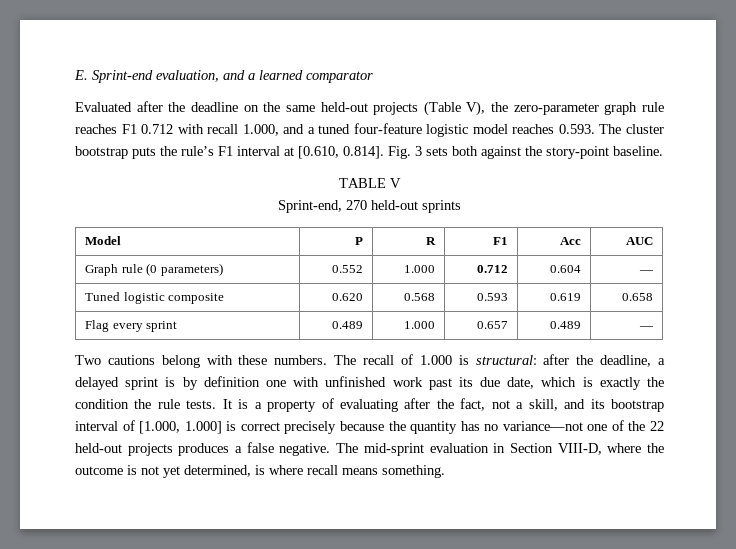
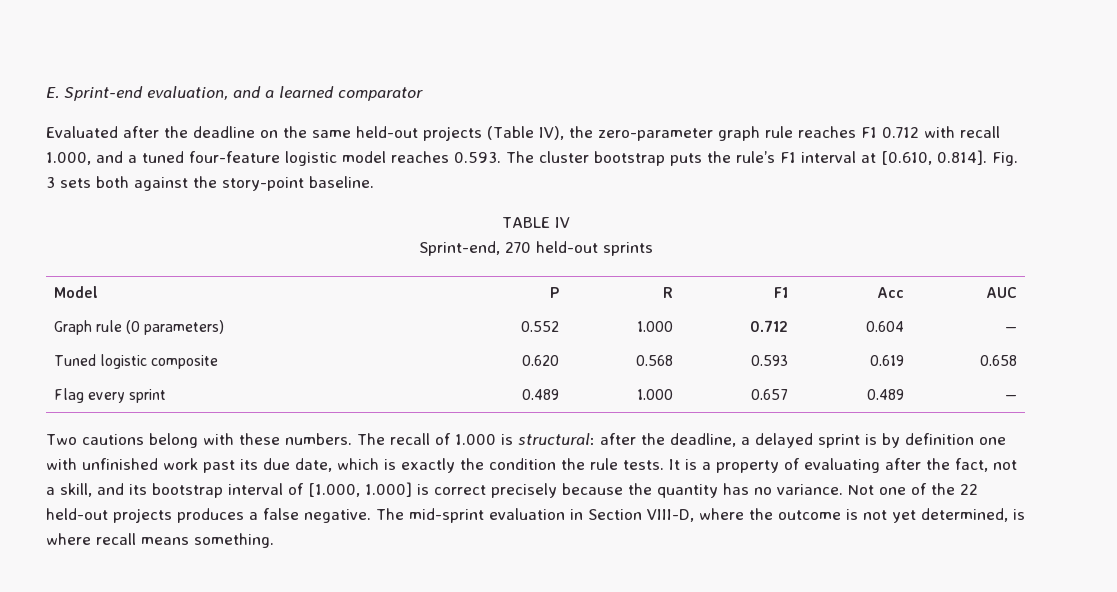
- Evaluated after the deadline on the same held-out projects (Table V), the zero-parameter graph rule reaches F1 0.712 with recall 1.000, and a tuned four-feature logistic model reaches 0.593. The cluster bootstrap puts the rule’s F1 interval at [0.610, 0.814]. Fig. 3 sets both against the story-point baseline.
+ Evaluated after the deadline on the same held-out projects (Table IV), the zero-parameter graph rule reaches F1 0.712 with recall 1.000, and a tuned four-feature logistic model reaches 0.593. The cluster bootstrap puts the rule’s F1 interval at [0.610, 0.814]. Fig. 3 sets both against the story-point baseline.
- TABLE V
+ TABLE IV
- It is a property of evaluating after the fact, not a skill, and its bootstrap interval of [1.000, 1.000] is correct precisely because the quantity has no variance—not one of the 22 held-out projects produces a false negative.
+ It is a property of evaluating after the fact, not a skill, and its bootstrap interval of [1.000, 1.000] is correct precisely because the quantity has no variance. Not one of the 22 held-out projects produces a false negative.

